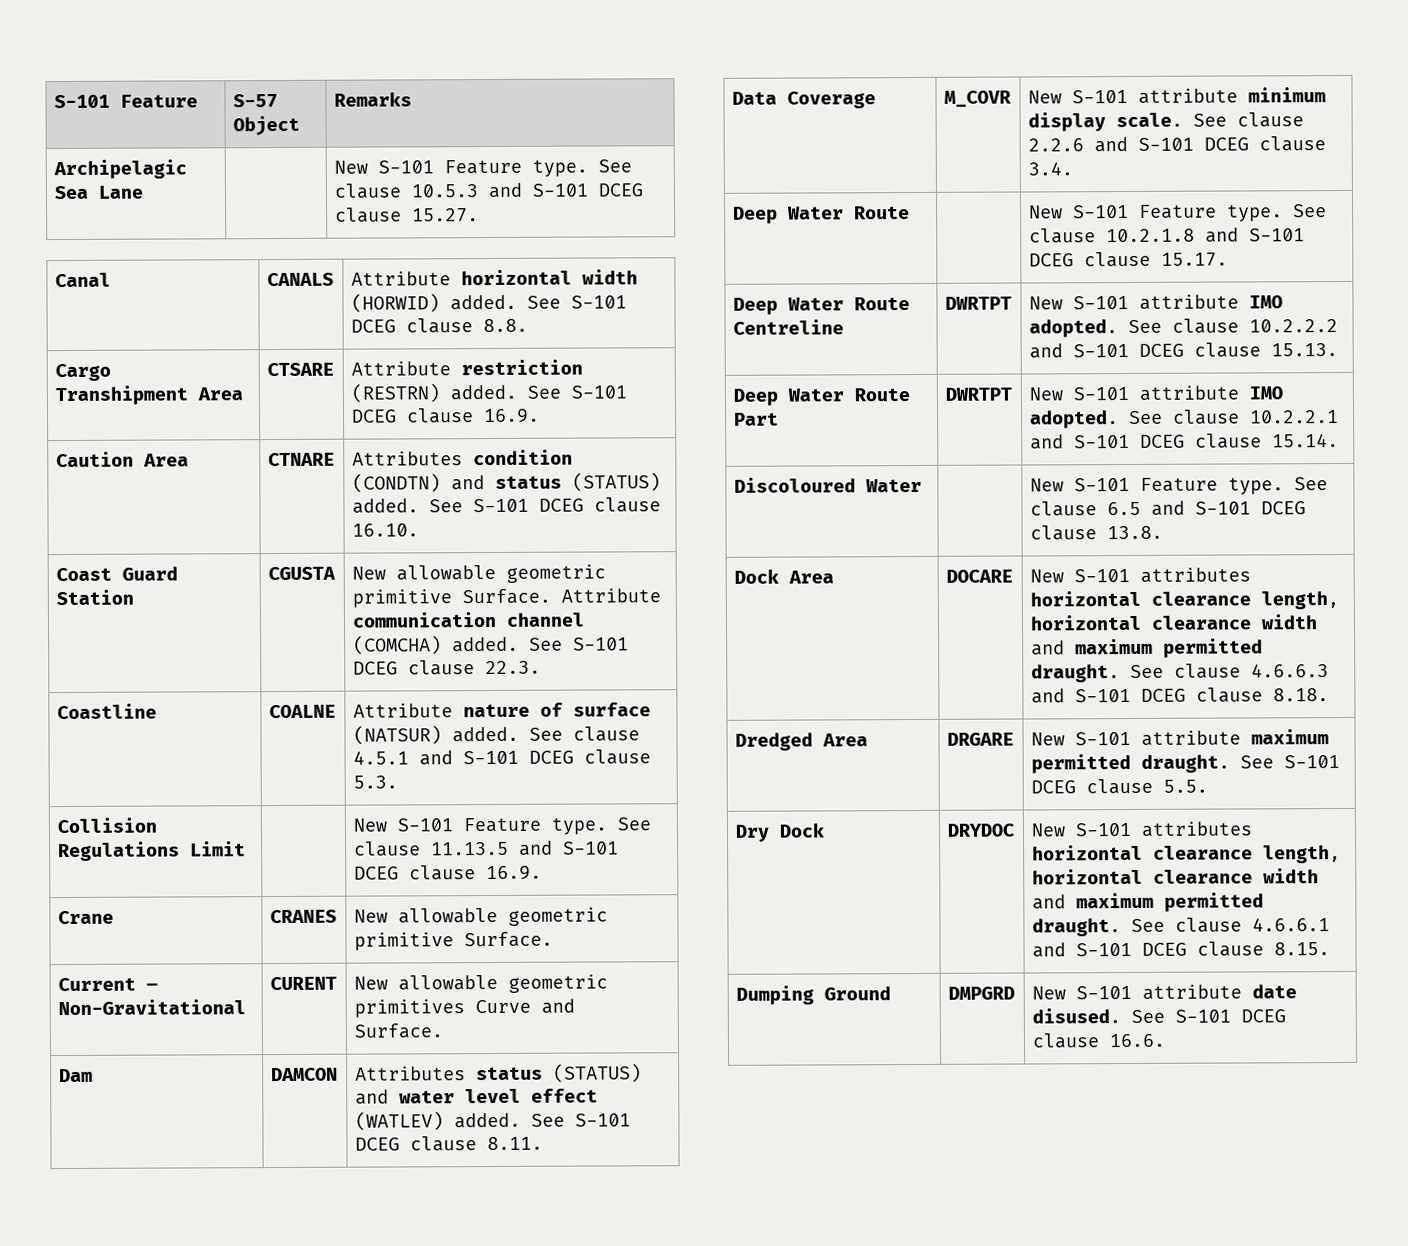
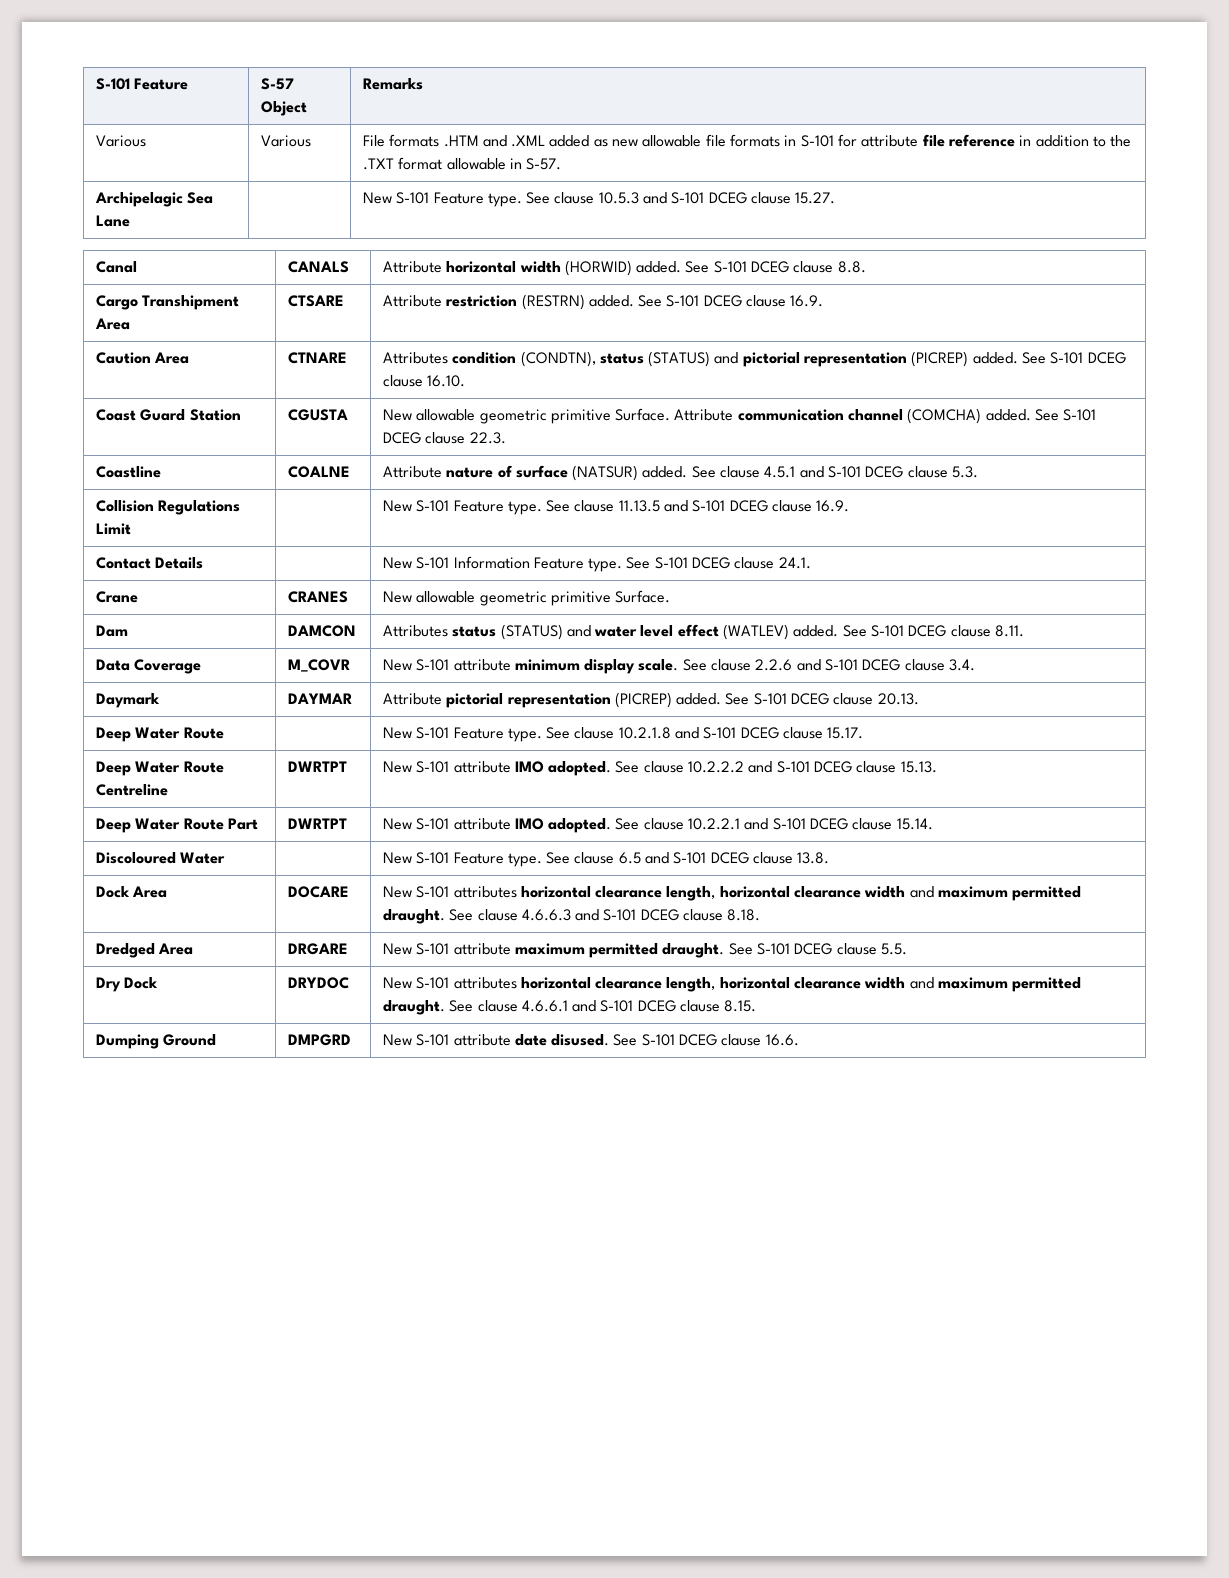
+ Various | Various | File formats .HTM and .XML added as new allowable file formats in S-101 for attribute file reference in addition to the .TXT format allowable in S-57.
- Caution Area | CTNARE | Attributes condition (CONDTN) and status (STATUS) added. See S-101 DCEG clause 16.10.
+ Caution Area | CTNARE | Attributes condition (CONDTN), status (STATUS) and pictorial representation (PICREP) added. See S-101 DCEG clause 16.10.
+ Contact Details | | New S-101 Information Feature type. See S-101 DCEG clause 24.1.
- Current – Non-Gravitational | CURENT | New allowable geometric primitives Curve and Surface.
+ Daymark | DAYMAR | Attribute pictorial representation (PICREP) added. See S-101 DCEG clause 20.13.

